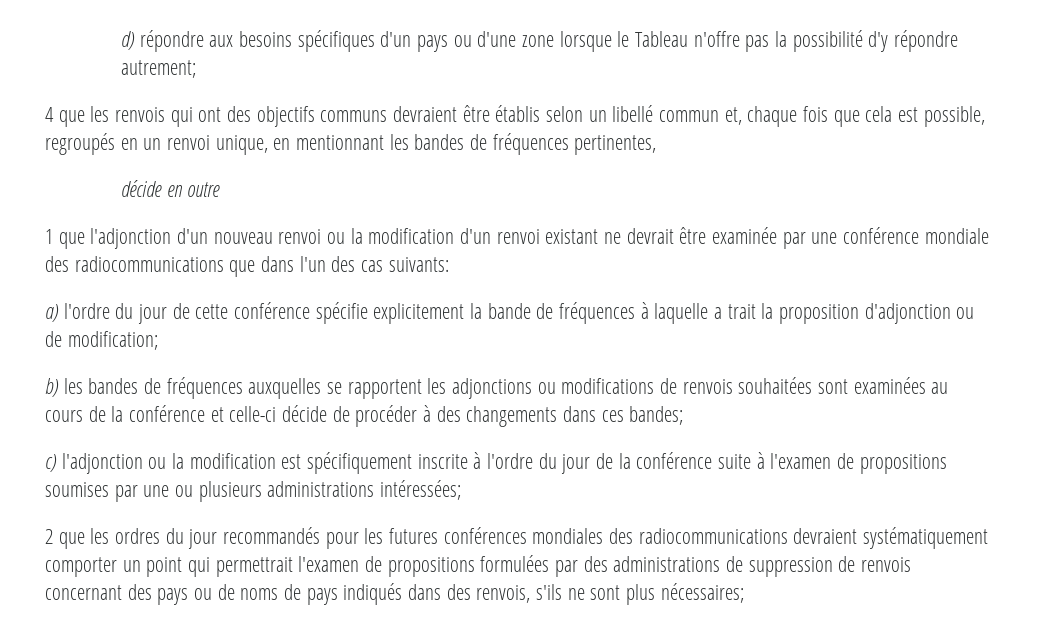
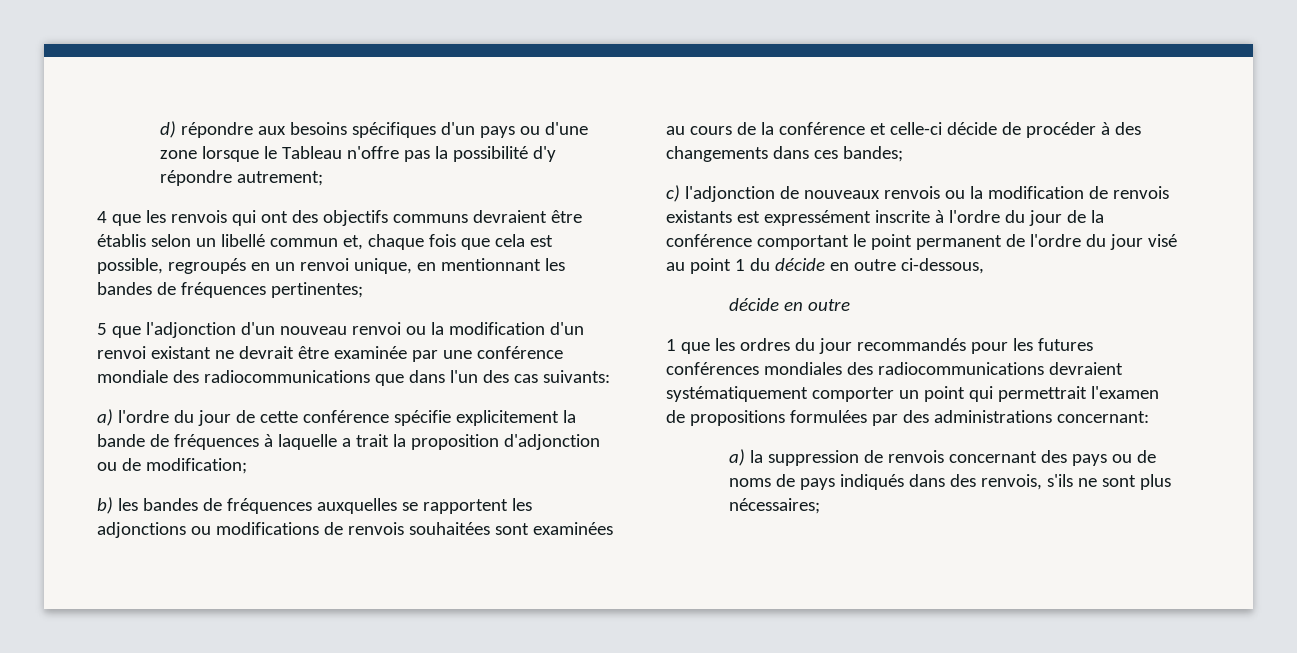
- 4 que les renvois qui ont des objectifs communs devraient être établis selon un libellé commun et, chaque fois que cela est possible, regroupés en un renvoi unique, en mentionnant les bandes de fréquences pertinentes,
- décide en outre
- 1 que l'adjonction d'un nouveau renvoi ou la modification d'un renvoi existant ne devrait être examinée par une conférence mondiale des radiocommunications que dans l'un des cas suivants:
+ 4 que les renvois qui ont des objectifs communs devraient être établis selon un libellé commun et, chaque fois que cela est possible, regroupés en un renvoi unique, en mentionnant les bandes de fréquences pertinentes;
+ 5 que l'adjonction d'un nouveau renvoi ou la modification d'un renvoi existant ne devrait être examinée par une conférence mondiale des radiocommunications que dans l'un des cas suivants:
- c) l'adjonction ou la modification est spécifiquement inscrite à l'ordre du jour de la conférence suite à l'examen de propositions soumises par une ou plusieurs administrations intéressées;
- 2 que les ordres du jour recommandés pour les futures conférences mondiales des radiocommunications devraient systématiquement comporter un point qui permettrait l'examen de propositions formulées par des administrations de suppression de renvois concernant des pays ou de noms de pays indiqués dans des renvois, s'ils ne sont plus nécessaires;
+ c) l'adjonction de nouveaux renvois ou la modification de renvois existants est expressément inscrite à l'ordre du jour de la conférence comportant le point permanent de l'ordre du jour visé au point 1 du décide en outre ci-dessous,
+ décide en outre
+ 1 que les ordres du jour recommandés pour les futures conférences mondiales des radiocommunications devraient systématiquement comporter un point qui permettrait l'examen de propositions formulées par des administrations concernant:
+ a) la suppression de renvois concernant des pays ou de noms de pays indiqués dans des renvois, s'ils ne sont plus nécessaires;

